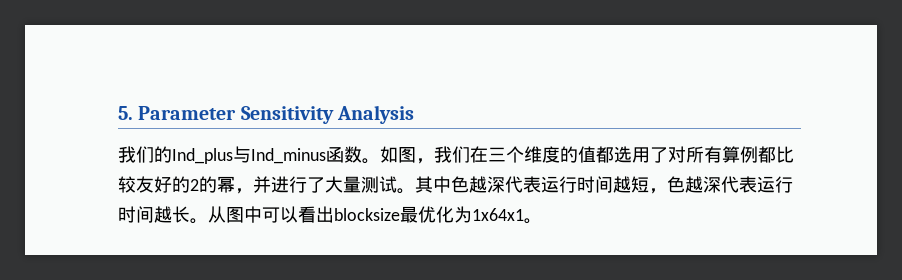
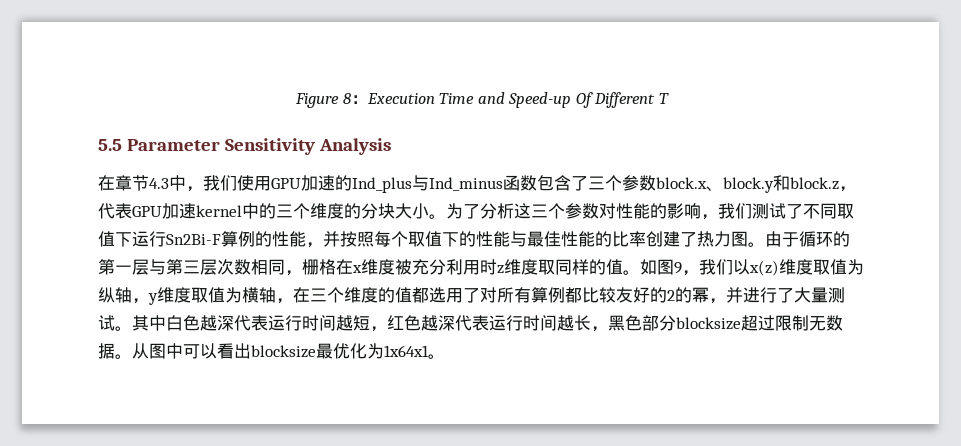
- 5. Parameter Sensitivity Analysis
- 我们的Ind_plus与Ind_minus函数。如图，我们在三个维度的值都选用了对所有算例都比较友好的2的幂，并进行了大量测试。
+ Figure 8：Execution Time and Speed-up Of Different T
+ 5.5 Parameter Sensitivity Analysis
+ 在章节4.3中，我们使用GPU加速的Ind_plus与Ind_minus函数包含了三个参数block.x、block.y和block.z，代表GPU加速kernel中的三个维度的分块大小。为了分析这三个参数对性能的影响，我们测试了不同取值下运行Sn2Bi-F算例的性能，并按照每个取值下的性能与最佳性能的比率创建了热力图。由于循环的第一层与第三层次数相同，栅格在x维度被充分利用时z维度取同样的值。如图9，我们以x(z)维度取值为纵轴，y维度取值为横轴，在三个维度的值都选用了对所有算例都比较友好的2的幂，并进行了大量测试。
- 其中色越深代表运行时间越短，色越深代表运行时间越长。
+ 其中白色越深代表运行时间越短，红色越深代表运行时间越长，黑色部分blocksize超过限制无数据。

